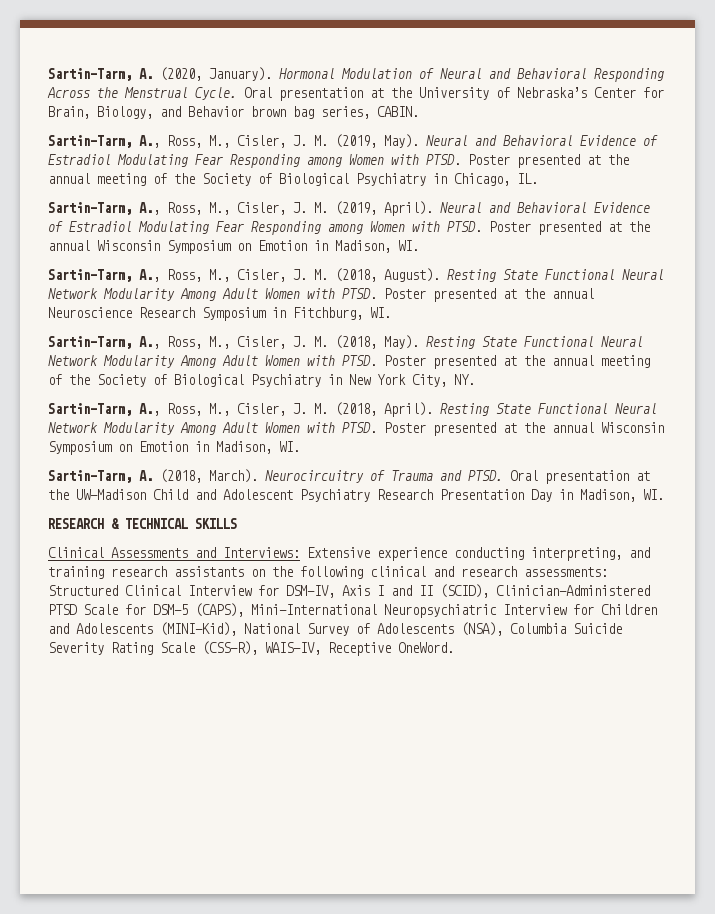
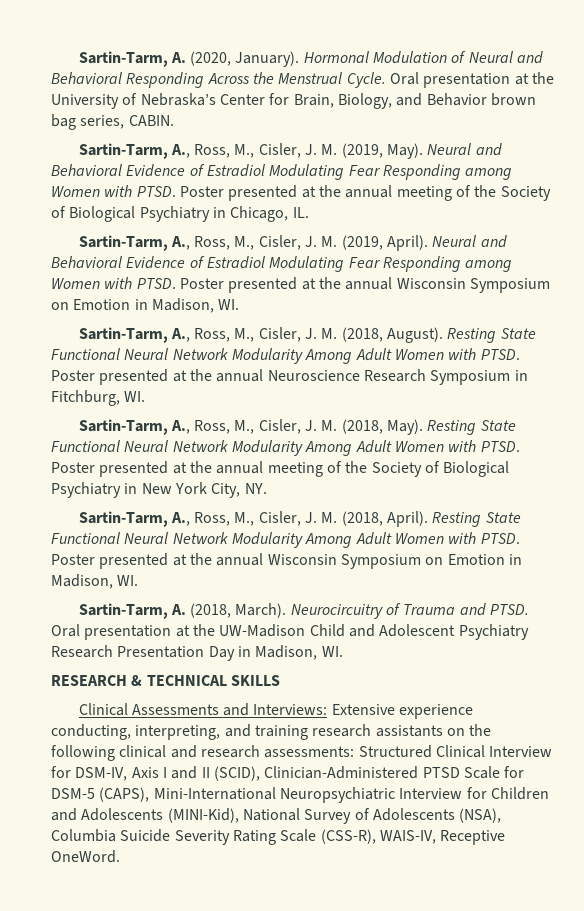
- Clinical Assessments and Interviews: Extensive experience conducting interpreting, and training research assistants on the following clinical and research assessments: Structured Clinical Interview for DSM-IV, Axis I and II (SCID), Clinician-Administered PTSD Scale for DSM-5 (CAPS), Mini-International Neuropsychiatric Interview for Children and Adolescents (MINI-Kid), National Survey of Adolescents (NSA), Columbia Suicide Severity Rating Scale (CSS-R), WAIS-IV, Receptive OneWord.
+ Clinical Assessments and Interviews: Extensive experience conducting, interpreting, and training research assistants on the following clinical and research assessments: Structured Clinical Interview for DSM-IV, Axis I and II (SCID), Clinician-Administered PTSD Scale for DSM-5 (CAPS), Mini-International Neuropsychiatric Interview for Children and Adolescents (MINI-Kid), National Survey of Adolescents (NSA), Columbia Suicide Severity Rating Scale (CSS-R), WAIS-IV, Receptive OneWord.

